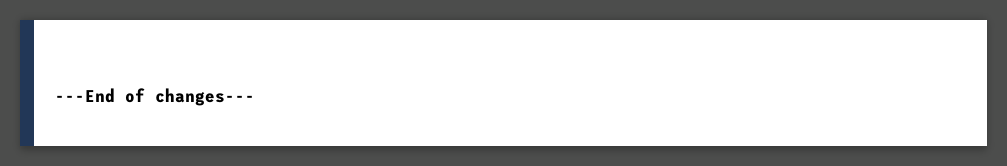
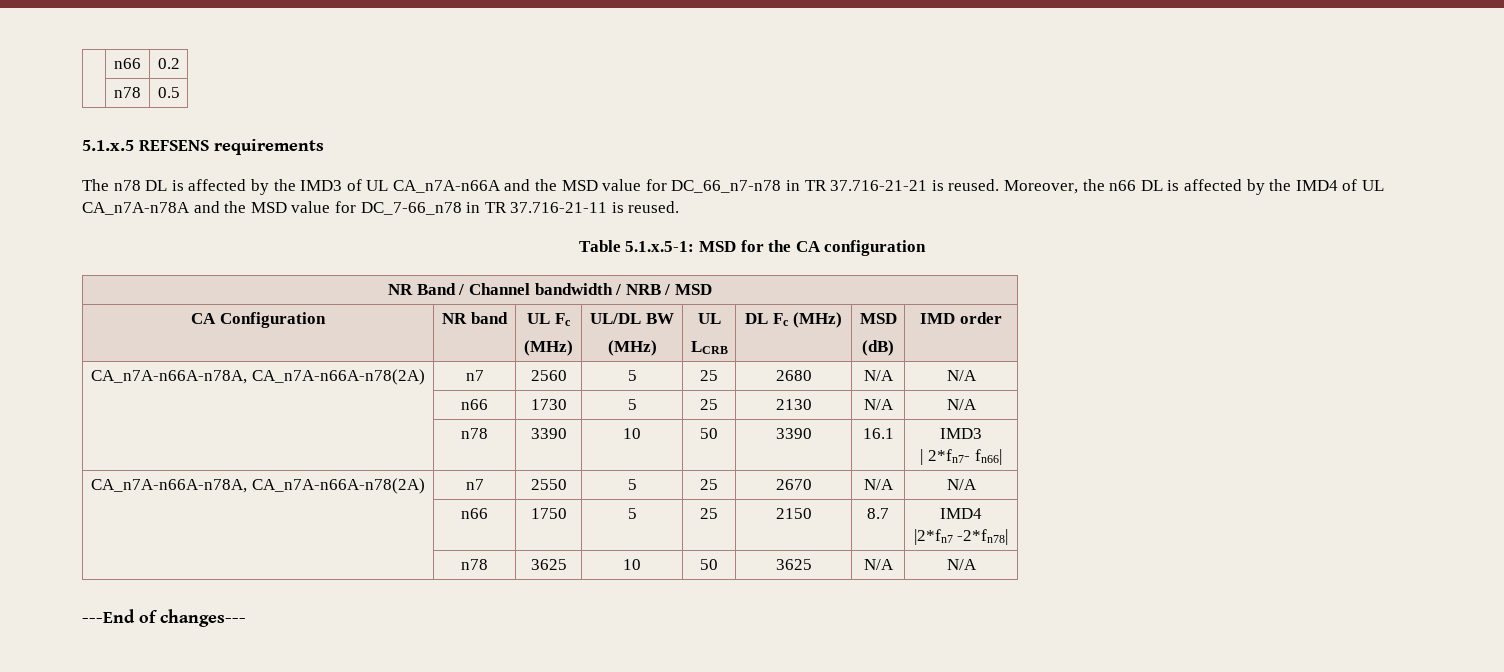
+ | n66 | 0.2
+ | n78 | 0.5
+ 5.1.x.5 REFSENS requirements
+ The n78 DL is affected by the IMD3 of UL CA_n7A-n66A and the MSD value for DC_66_n7-n78 in TR 37.716-21-21 is reused. Moreover, the n66 DL is affected by the IMD4 of UL CA_n7A-n78A and the MSD value for DC_7-66_n78 in TR 37.716-21-11 is reused.
+ Table 5.1.x.5-1: MSD for the CA configuration
+ NR Band / Channel bandwidth / NRB / MSD
+ CA Configuration | NR band | UL Fc
+ (MHz) | UL/DL BW
+ (MHz) | UL
+ LCRB | DL Fc (MHz) | MSD
+ (dB) | IMD order
+ CA_n7A-n66A-n78A, CA_n7A-n66A-n78(2A) | n7 | 2560 | 5 | 25 | 2680 | N/A | N/A
+ | n66 | 1730 | 5 | 25 | 2130 | N/A | N/A
+ | n78 | 3390 | 10 | 50 | 3390 | 16.1 | IMD3
+ | 2*fn7- fn66|
+ CA_n7A-n66A-n78A, CA_n7A-n66A-n78(2A) | n7 | 2550 | 5 | 25 | 2670 | N/A | N/A
+ | n66 | 1750 | 5 | 25 | 2150 | 8.7 | IMD4
+ |2*fn7 -2*fn78|
+ | n78 | 3625 | 10 | 50 | 3625 | N/A | N/A

